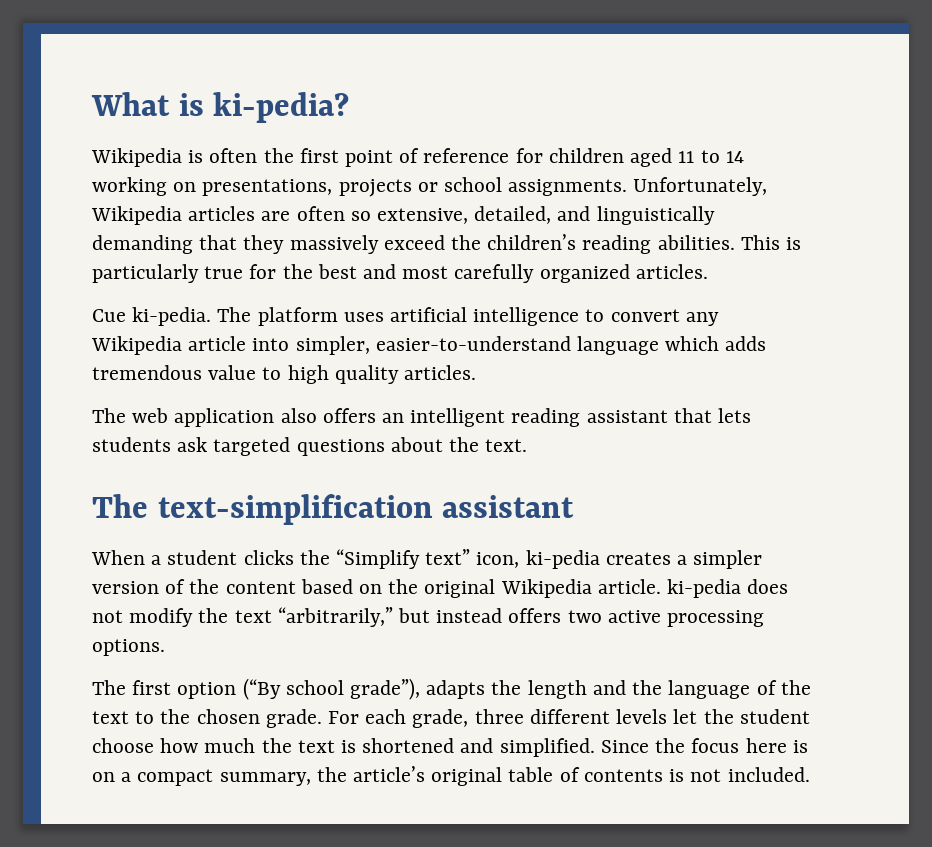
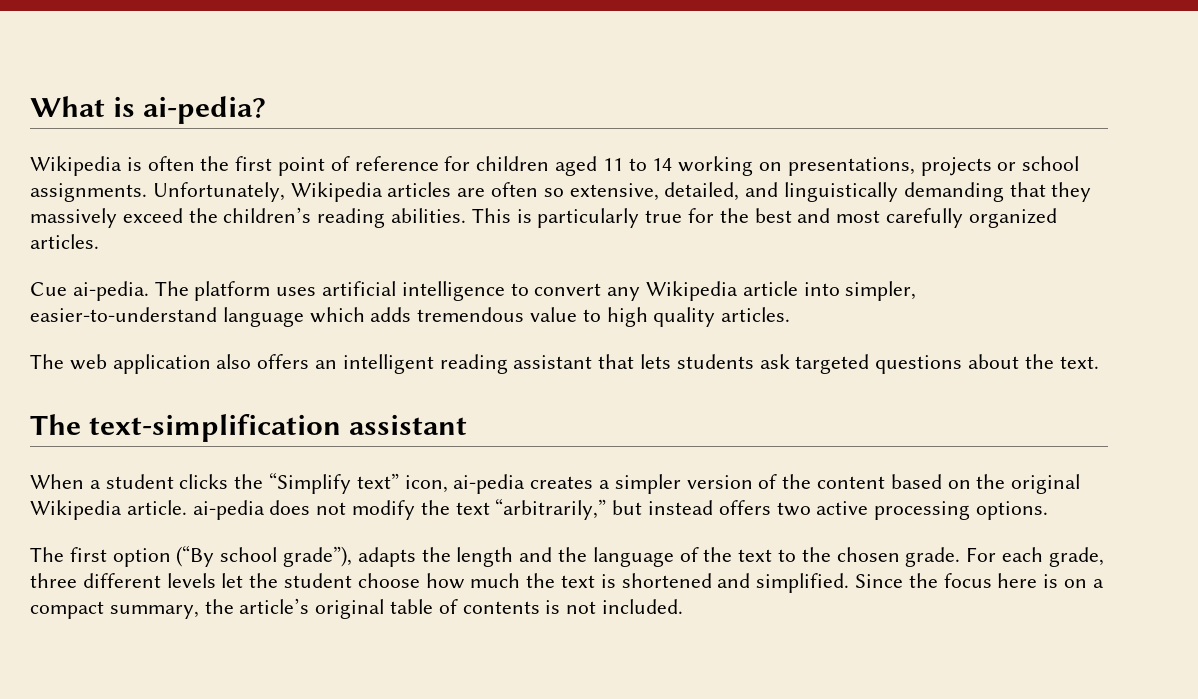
- What is ki-pedia?
+ What is ai-pedia?
- Cue ki-pedia.
+ Cue ai-pedia.
- When a student clicks the “Simplify text” icon, ki-pedia creates a simpler version of the content based on the original Wikipedia article. ki-pedia does not modify the text “arbitrarily,” but instead offers two active processing options.
+ When a student clicks the “Simplify text” icon, ai-pedia creates a simpler version of the content based on the original Wikipedia article. ai-pedia does not modify the text “arbitrarily,” but instead offers two active processing options.

